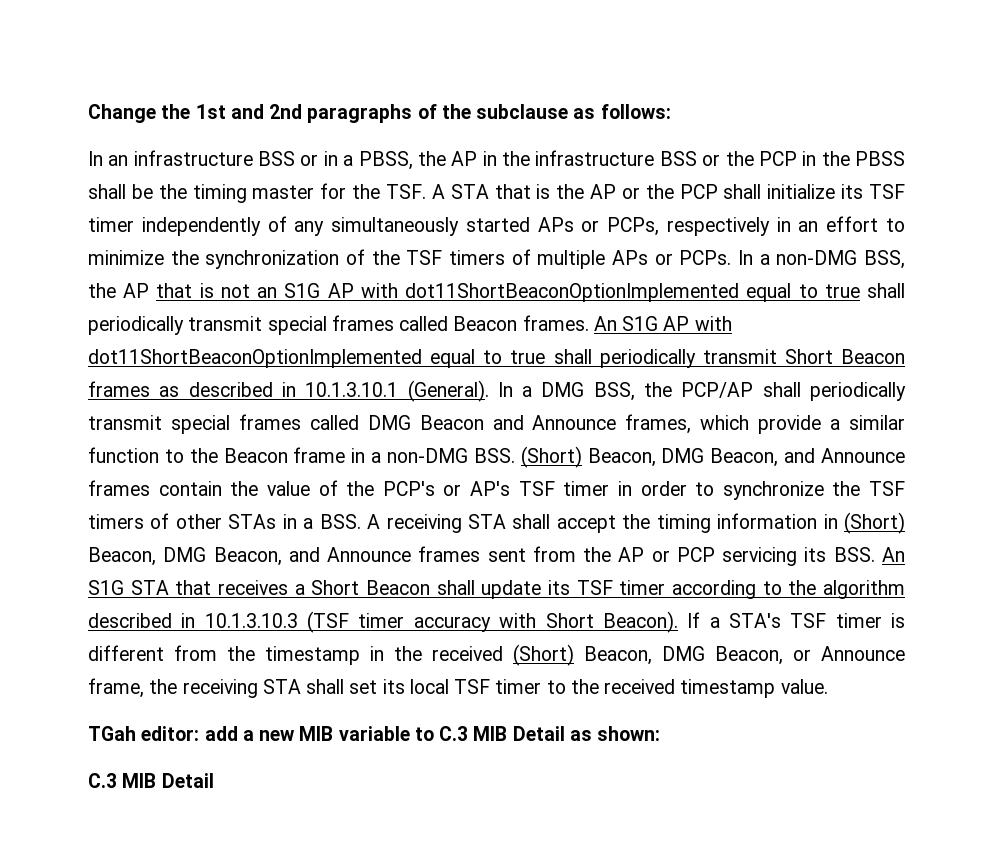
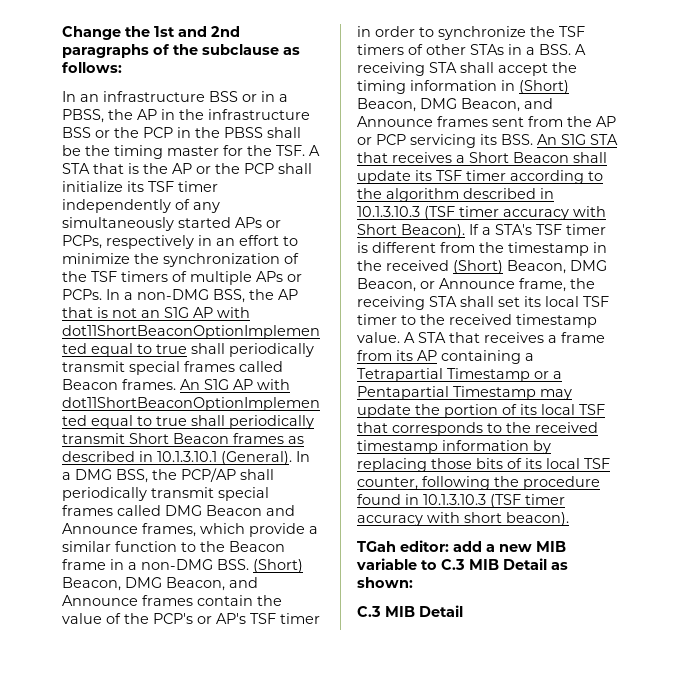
+ A STA that receives a frame from its AP containing a Tetrapartial Timestamp or a Pentapartial Timestamp may update the portion of its local TSF that corresponds to the received timestamp information by replacing those bits of its local TSF counter, following the procedure found in 10.1.3.10.3 (TSF timer accuracy with short beacon).

